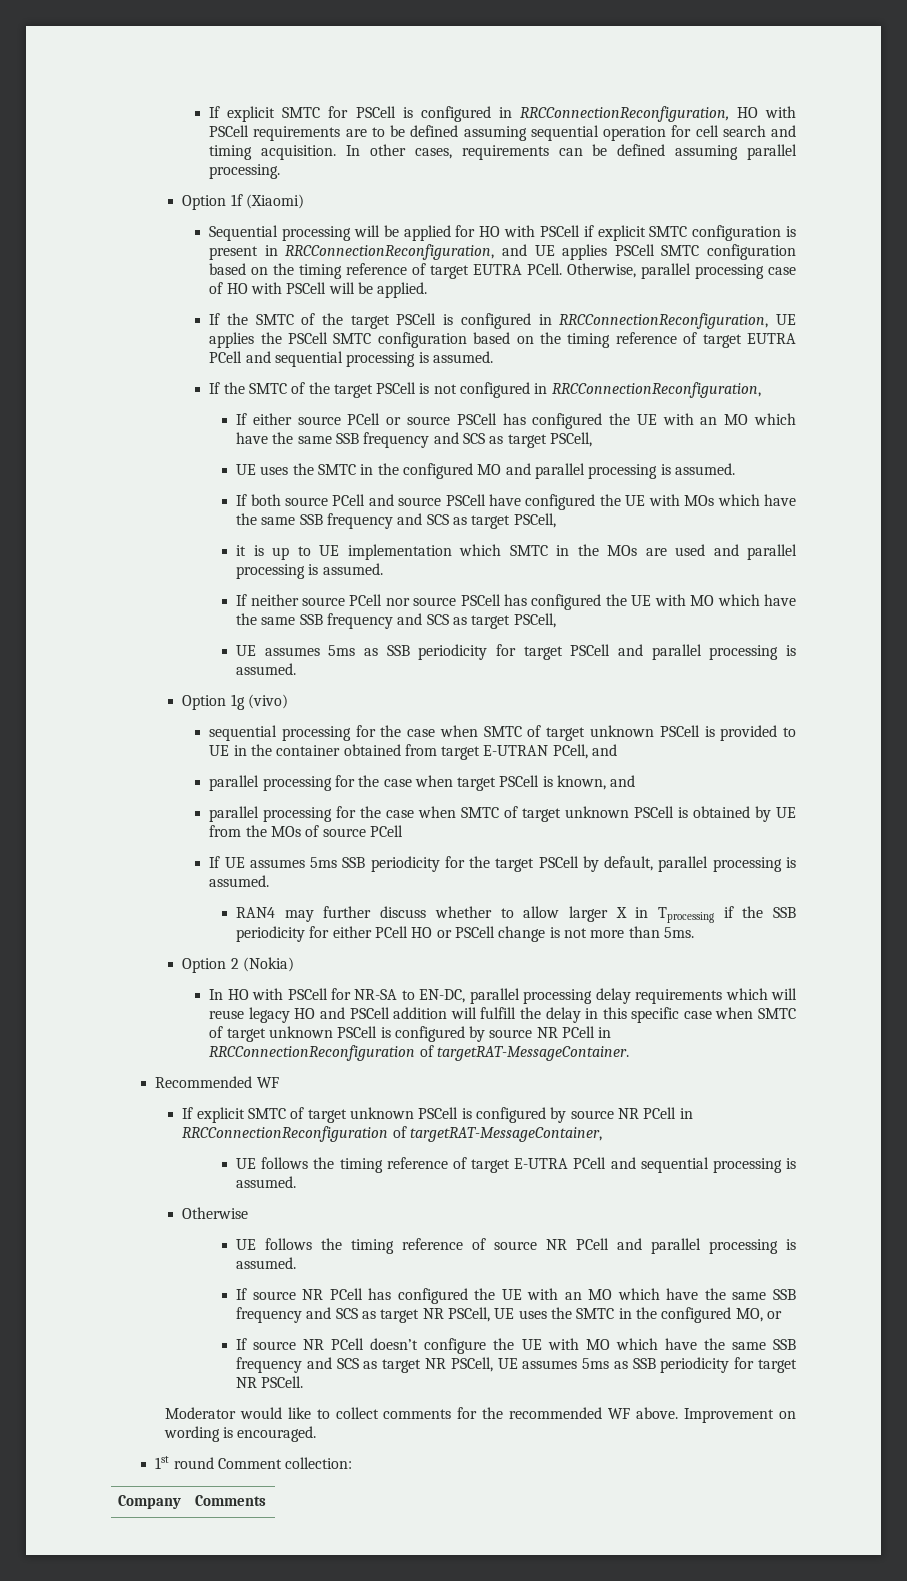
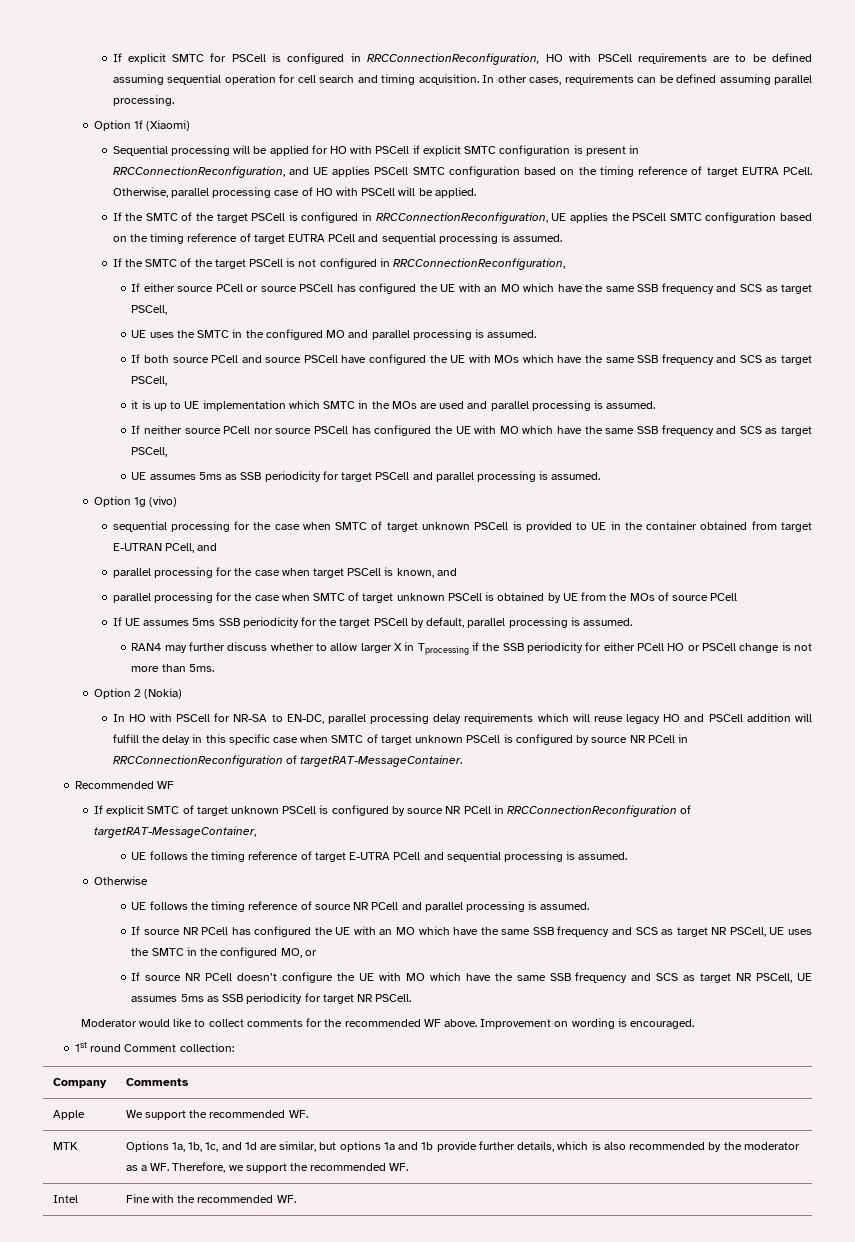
+ Apple | We support the recommended WF.
+ MTK | Options 1a, 1b, 1c, and 1d are similar, but options 1a and 1b provide further details, which is also recommended by the moderator as a WF. Therefore, we support the recommended WF.
+ Intel | Fine with the recommended WF.

